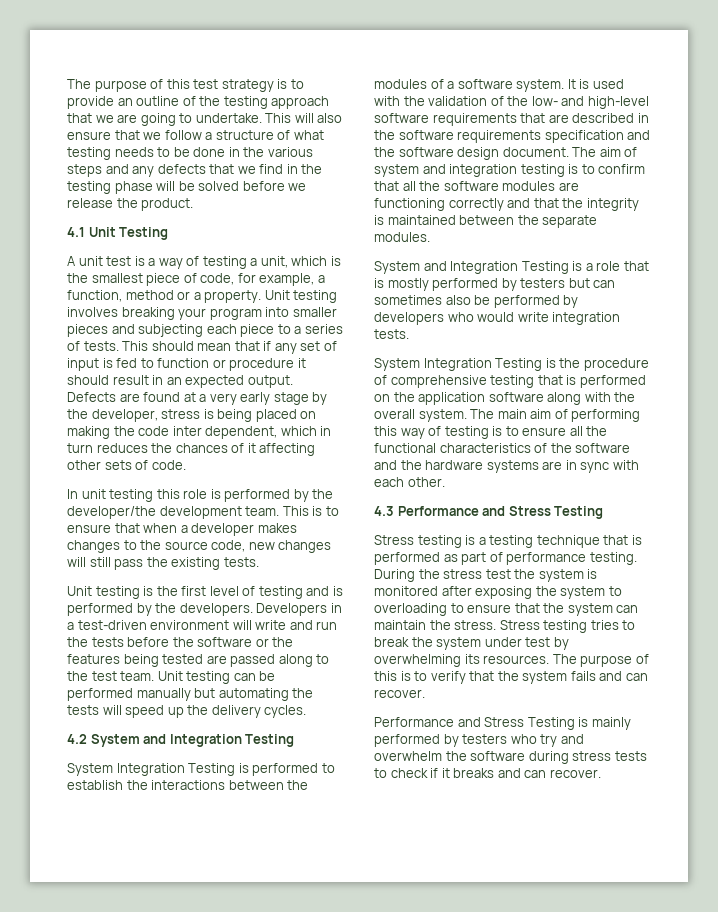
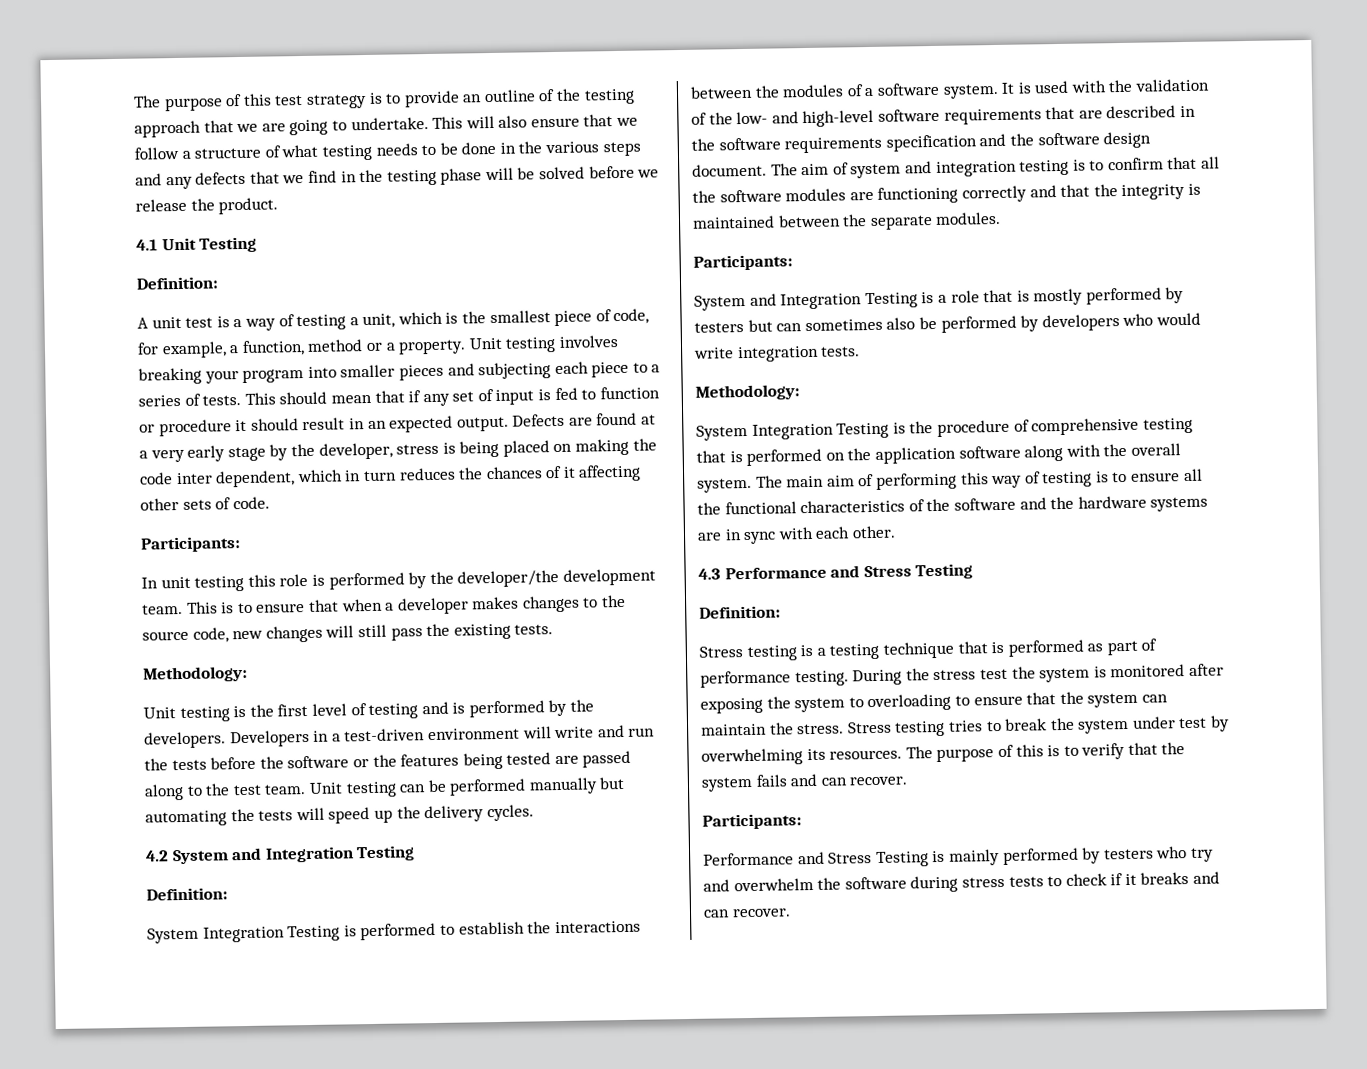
  4.1 Unit Testing
+ Definition:
  Defects are found at a very early stage by the developer, stress is being placed on making the code inter dependent, which in turn reduces the chances of it affecting other sets of code.
+ Participants:
  This is to ensure that when a developer makes changes to the source code, new changes will still pass the existing tests.
+ Methodology:
  4.2 System and Integration Testing
+ Definition:
  The aim of system and integration testing is to confirm that all the software modules are functioning correctly and that the integrity is maintained between the separate modules.
+ Participants:
  System and Integration Testing is a role that is mostly performed by testers but can sometimes also be performed by developers who would write integration tests.
+ Methodology:
  4.3 Performance and Stress Testing
+ Definition:
  The purpose of this is to verify that the system fails and can recover.
+ Participants:

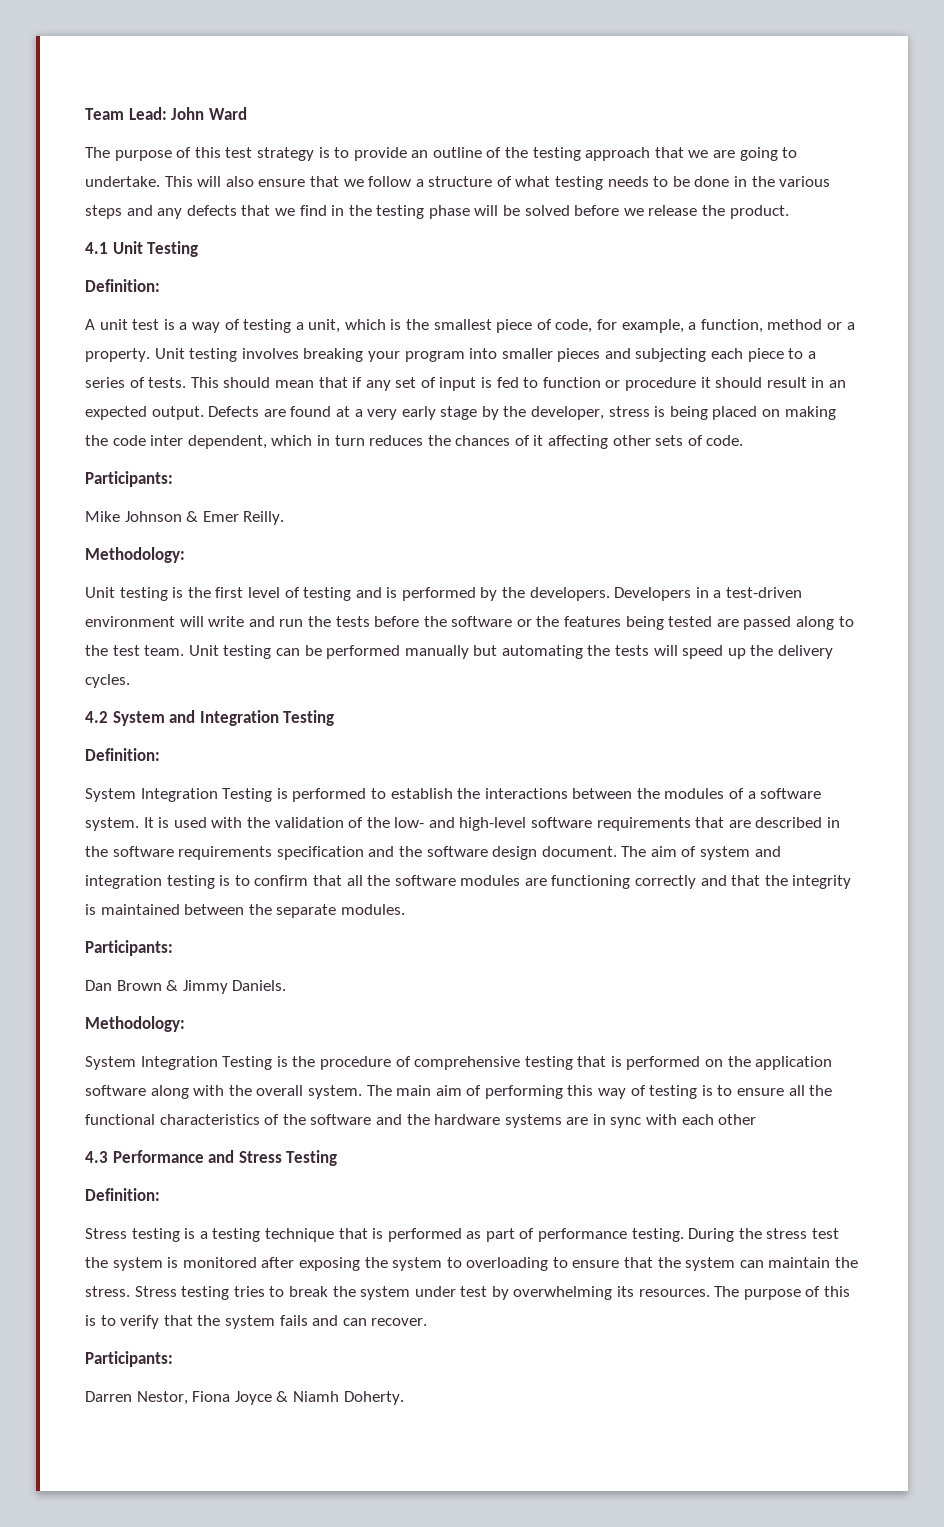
+ Team Lead: John Ward
- In unit testing this role is performed by the developer/the development team. This is to ensure that when a developer makes changes to the source code, new changes will still pass the existing tests.
+ Mike Johnson & Emer Reilly.
- System and Integration Testing is a role that is mostly performed by testers but can sometimes also be performed by developers who would write integration tests.
+ Dan Brown & Jimmy Daniels.
- The main aim of performing this way of testing is to ensure all the functional characteristics of the software and the hardware systems are in sync with each other.
+ The main aim of performing this way of testing is to ensure all the functional characteristics of the software and the hardware systems are in sync with each other
- Performance and Stress Testing is mainly performed by testers who try and overwhelm the software during stress tests to check if it breaks and can recover.
+ Darren Nestor, Fiona Joyce & Niamh Doherty.

